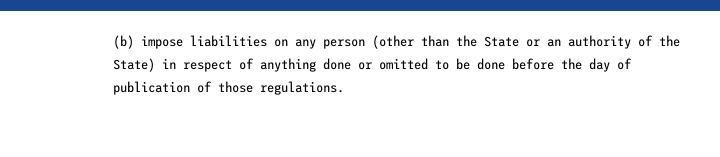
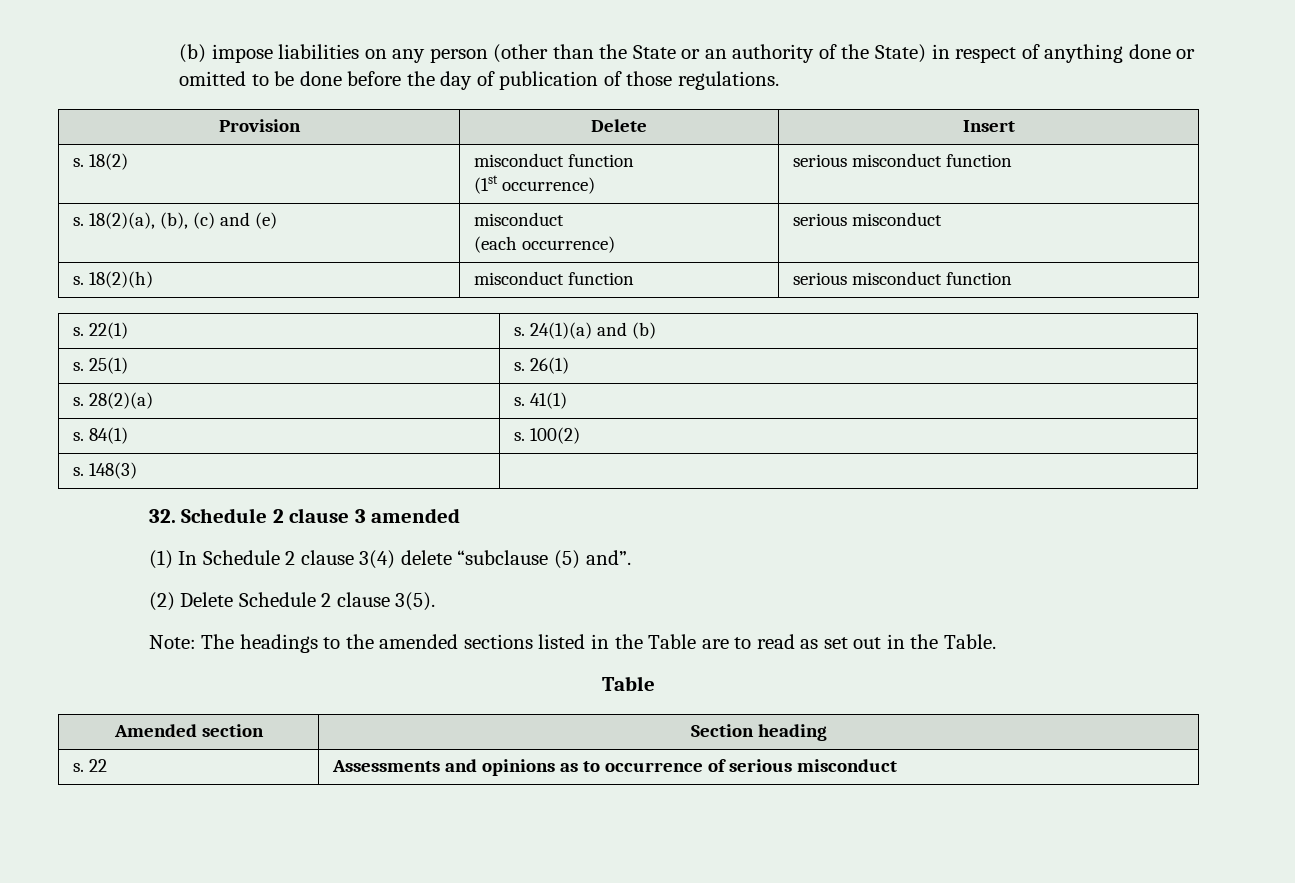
+ Provision | Delete | Insert
+ s. 18(2) | misconduct function
+ (1st occurrence) | serious misconduct function
+ s. 18(2)(a), (b), (c) and (e) | misconduct
+ (each occurrence) | serious misconduct
+ s. 18(2)(h) | misconduct function | serious misconduct function
+ s. 22(1) | s. 24(1)(a) and (b)
+ s. 25(1) | s. 26(1)
+ s. 28(2)(a) | s. 41(1)
+ s. 84(1) | s. 100(2)
+ s. 148(3) |
+ 32. Schedule 2 clause 3 amended
+ (1) In Schedule 2 clause 3(4) delete “subclause (5) and”.
+ (2) Delete Schedule 2 clause 3(5).
+ Note: The headings to the amended sections listed in the Table are to read as set out in the Table.
+ Table
+ Amended section | Section heading
+ s. 22 | Assessments and opinions as to occurrence of serious misconduct

